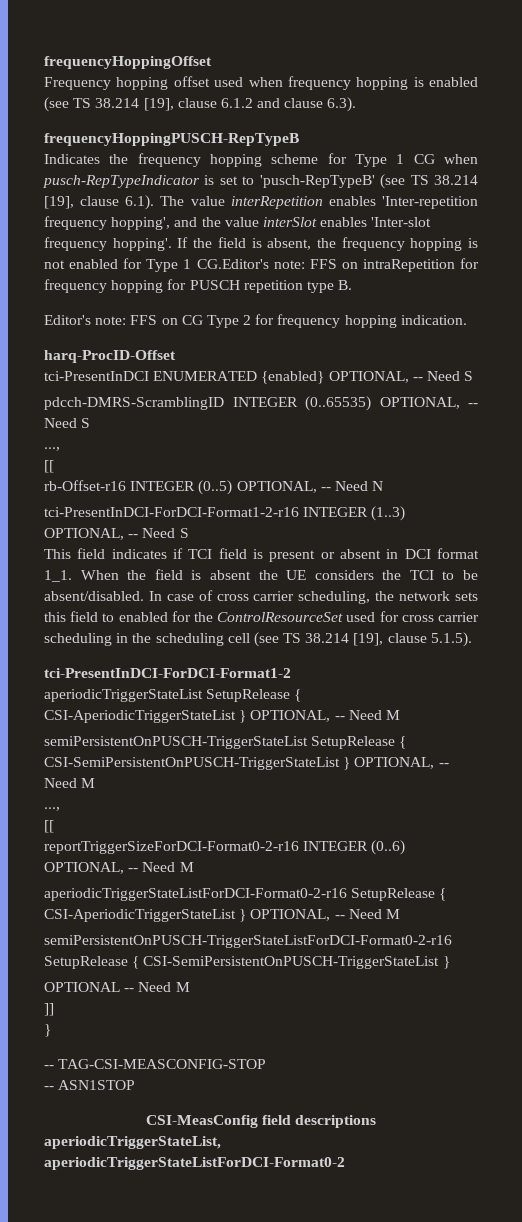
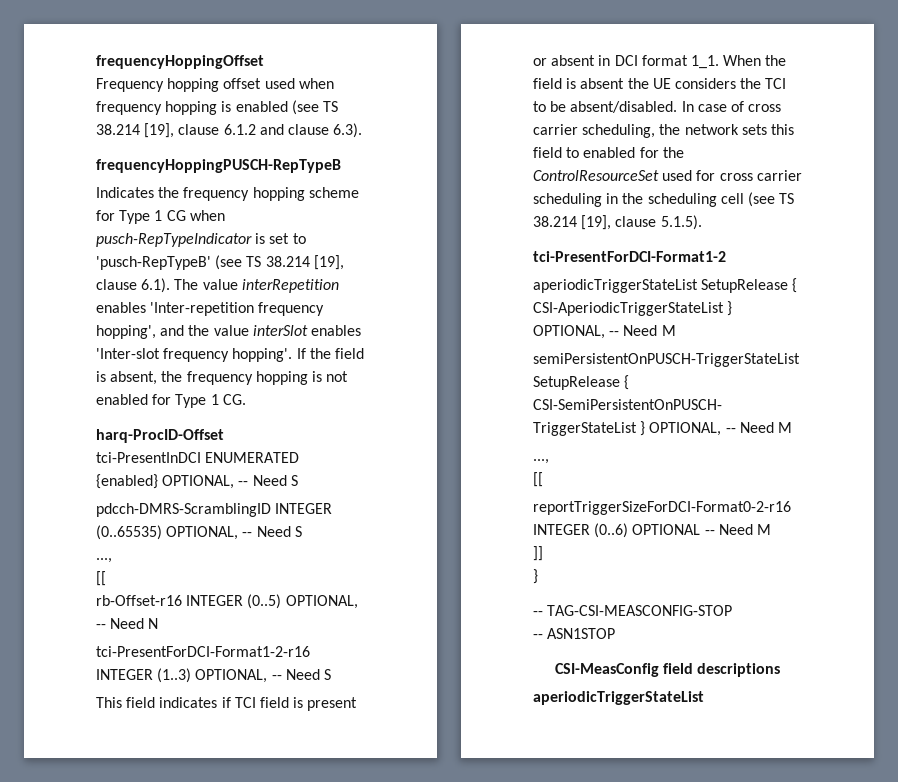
- If the field is absent, the frequency hopping is not enabled for Type 1 CG.Editor's note: FFS on intraRepetition for frequency hopping for PUSCH repetition type B.
- Editor's note: FFS on CG Type 2 for frequency hopping indication.
+ If the field is absent, the frequency hopping is not enabled for Type 1 CG.
- tci-PresentInDCI-ForDCI-Format1-2-r16 INTEGER (1..3) OPTIONAL, -- Need S
+ tci-PresentForDCI-Format1-2-r16 INTEGER (1..3) OPTIONAL, -- Need S
- tci-PresentInDCI-ForDCI-Format1-2
+ tci-PresentForDCI-Format1-2
- reportTriggerSizeForDCI-Format0-2-r16 INTEGER (0..6) OPTIONAL, -- Need M
- aperiodicTriggerStateListForDCI-Format0-2-r16 SetupRelease { CSI-AperiodicTriggerStateList } OPTIONAL, -- Need M
- semiPersistentOnPUSCH-TriggerStateListForDCI-Format0-2-r16 SetupRelease { CSI-SemiPersistentOnPUSCH-TriggerStateList }
- OPTIONAL -- Need M
+ reportTriggerSizeForDCI-Format0-2-r16 INTEGER (0..6) OPTIONAL -- Need M
  CSI-MeasConfig field descriptions
- aperiodicTriggerStateList, aperiodicTriggerStateListForDCI-Format0-2
+ aperiodicTriggerStateList

